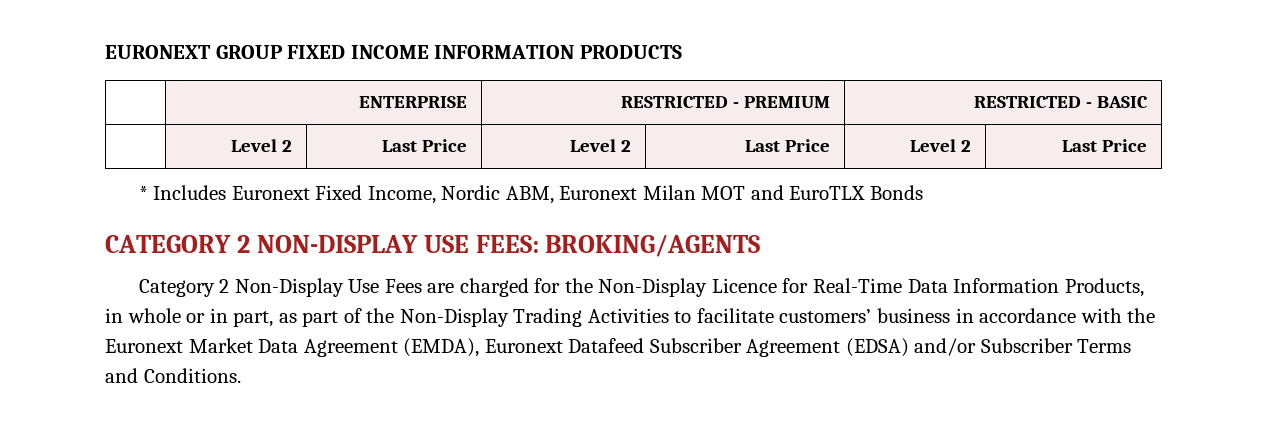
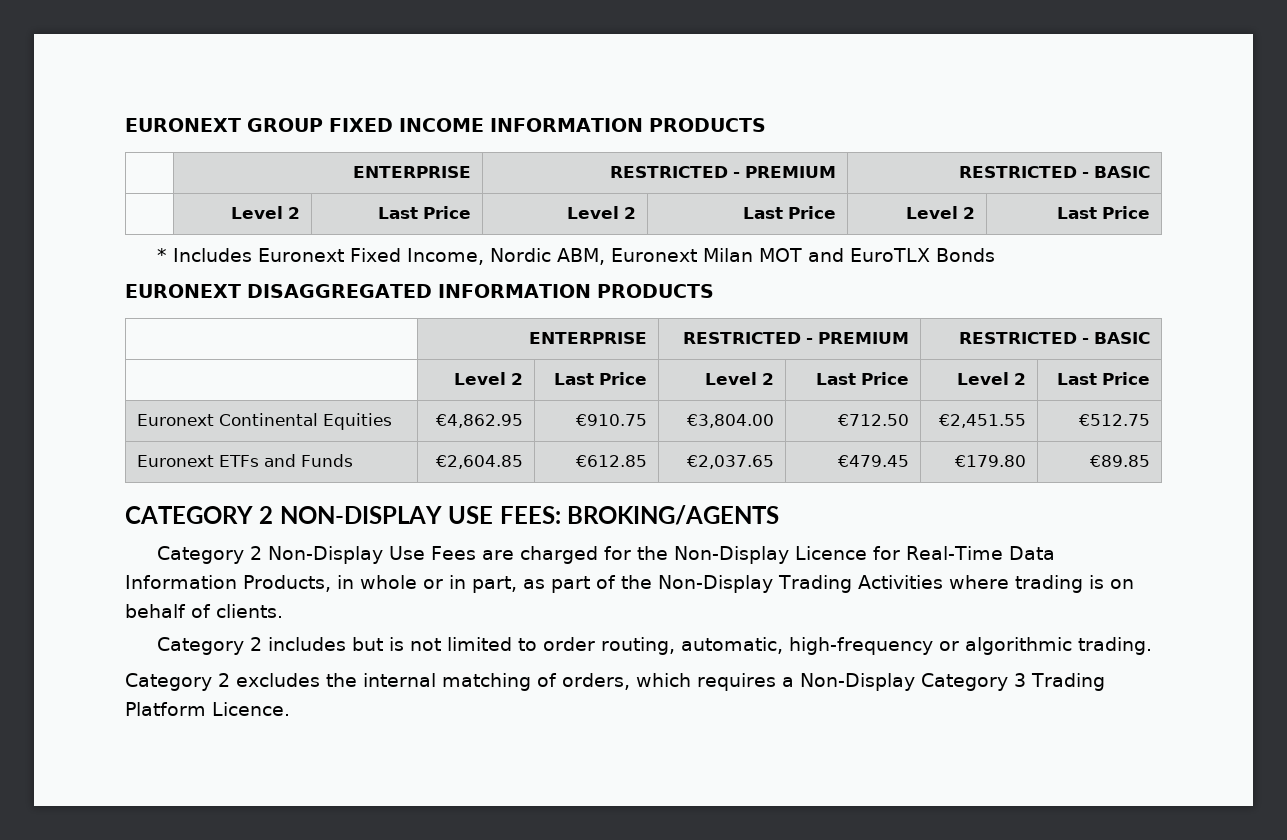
+ EURONEXT DISAGGREGATED INFORMATION PRODUCTS
+ | ENTERPRISE | RESTRICTED - PREMIUM | RESTRICTED - BASIC
+ | Level 2 | Last Price | Level 2 | Last Price | Level 2 | Last Price
+ Euronext Continental Equities | €4,862.95 | €910.75 | €3,804.00 | €712.50 | €2,451.55 | €512.75
+ Euronext ETFs and Funds | €2,604.85 | €612.85 | €2,037.65 | €479.45 | €179.80 | €89.85
- Category 2 Non-Display Use Fees are charged for the Non-Display Licence for Real-Time Data Information Products, in whole or in part, as part of the Non-Display Trading Activities to facilitate customers’ business in accordance with the Euronext Market Data Agreement (EMDA), Euronext Datafeed Subscriber Agreement (EDSA) and/or Subscriber Terms and Conditions.
+ Category 2 Non-Display Use Fees are charged for the Non-Display Licence for Real-Time Data Information Products, in whole or in part, as part of the Non-Display Trading Activities where trading is on behalf of clients.
+ Category 2 includes but is not limited to order routing, automatic, high-frequency or algorithmic trading.
+ Category 2 excludes the internal matching of orders, which requires a Non-Display Category 3 Trading Platform Licence.

